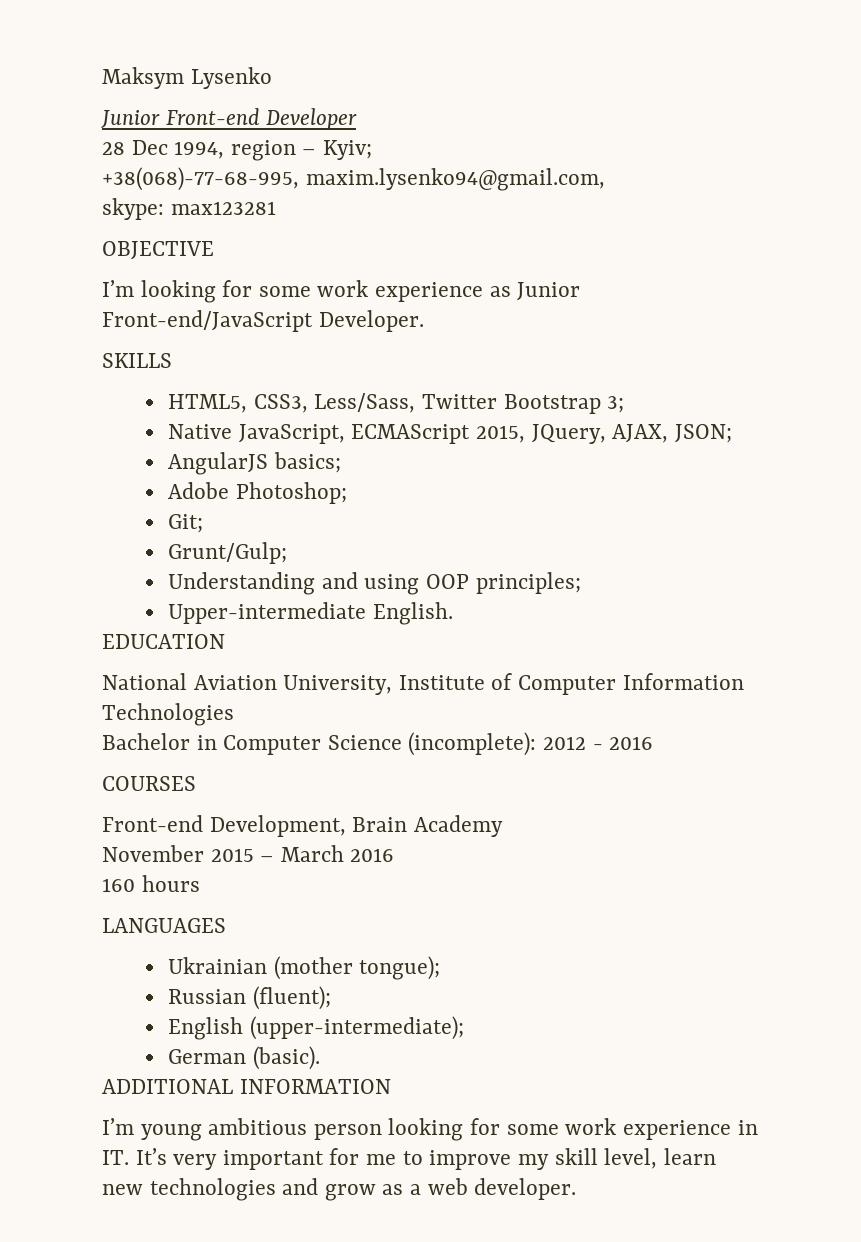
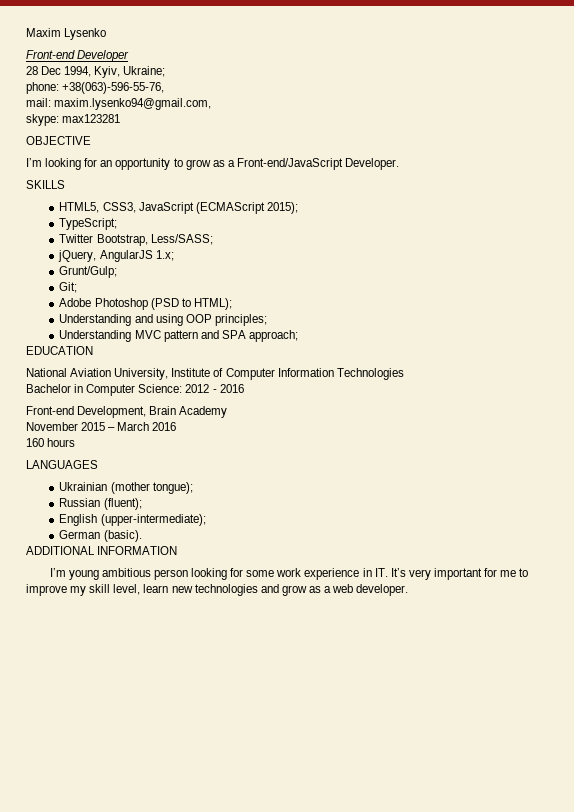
- Maksym Lysenko
+ Maxim Lysenko
- Junior Front-end Developer
+ Front-end Developer
- 28 Dec 1994, region – Kyiv;
- +38(068)-77-68-995, maxim.lysenko94@gmail.com,
+ 28 Dec 1994, Kyiv, Ukraine;
+ phone: +38(063)-596-55-76,
+ mail: maxim.lysenko94@gmail.com,
- I’m looking for some work experience as Junior Front-end/JavaScript Developer.
+ I’m looking for an opportunity to grow as a Front-end/JavaScript Developer.
- HTML5, CSS3, Less/Sass, Twitter Bootstrap 3;
- Native JavaScript, ECMAScript 2015, JQuery, AJAX, JSON;
- AngularJS basics;
- Adobe Photoshop;
+ HTML5, CSS3, JavaScript (ECMAScript 2015);
+ TypeScript;
+ Twitter Bootstrap, Less/SASS;
+ jQuery, AngularJS 1.x;
+ Grunt/Gulp;
  Git;
- Grunt/Gulp;
+ Adobe Photoshop (PSD to HTML);
- Upper-intermediate English.
+ Understanding MVC pattern and SPA approach;
- Bachelor in Computer Science (incomplete): 2012 - 2016
+ Bachelor in Computer Science: 2012 - 2016
- COURSES

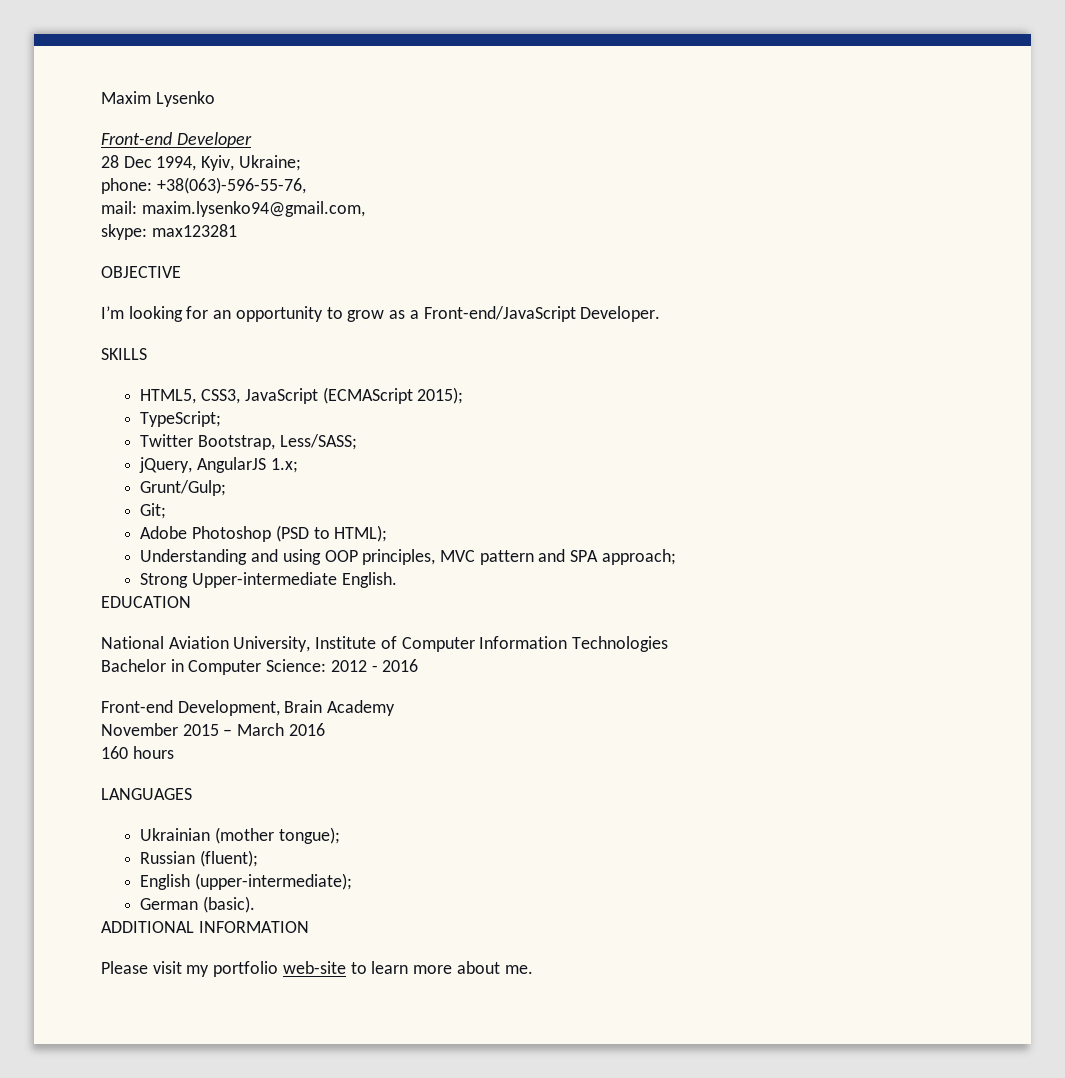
- Understanding and using OOP principles;
- Understanding MVC pattern and SPA approach;
+ Understanding and using OOP principles, MVC pattern and SPA approach;
+ Strong Upper-intermediate English.
- I’m young ambitious person looking for some work experience in IT. It’s very important for me to improve my skill level, learn new technologies and grow as a web developer.
+ Please visit my portfolio web-site to learn more about me.

